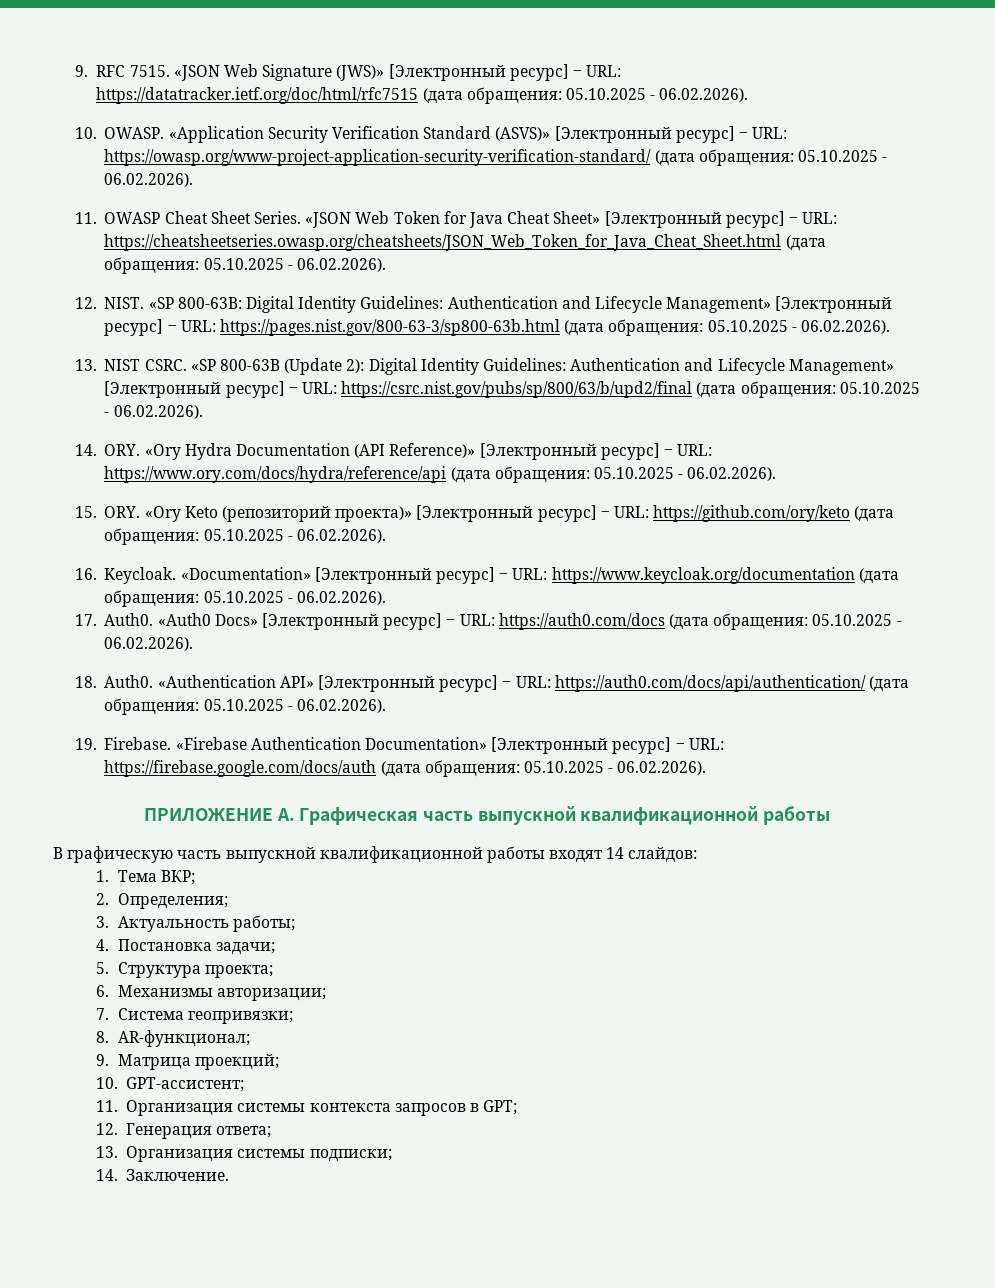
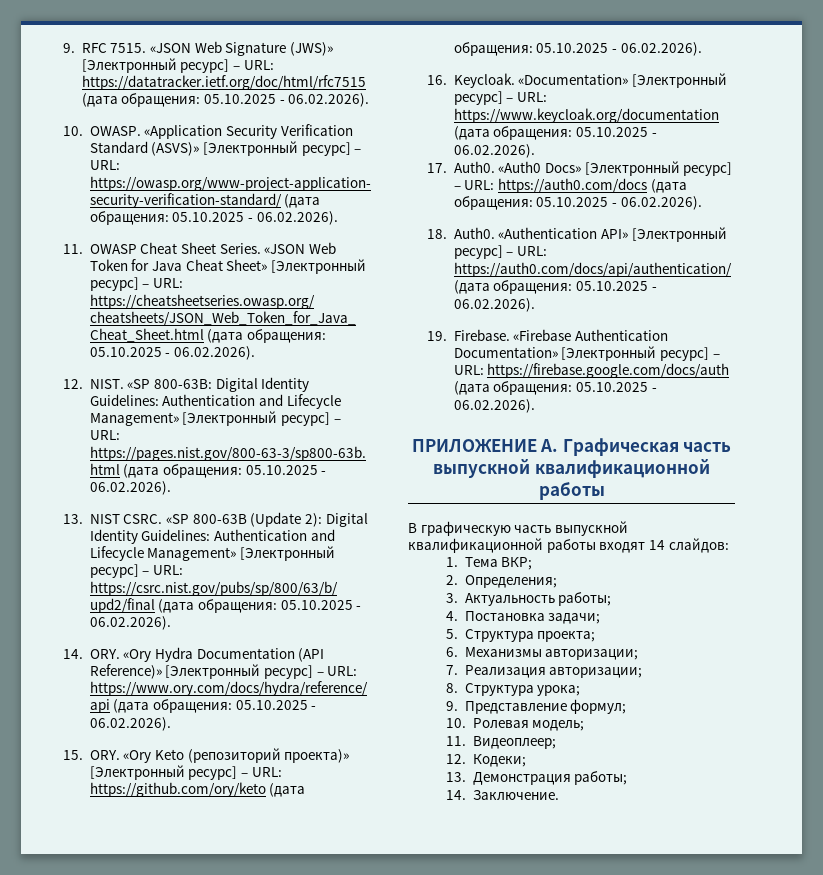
- 7. Система геопривязки;
+ 7. Реализация авторизации;
- 8. AR-функционал;
- 9. Матрица проекций;
- 10. GPT-ассистент;
- 11. Организация системы контекста запросов в GPT;
- 12. Генерация ответа;
- 13. Организация системы подписки;
+ 8. Структура урока;
+ 9. Представление формул;
+ 10. Ролевая модель;
+ 11. Видеоплеер;
+ 12. Кодеки;
+ 13. Демонстрация работы;

